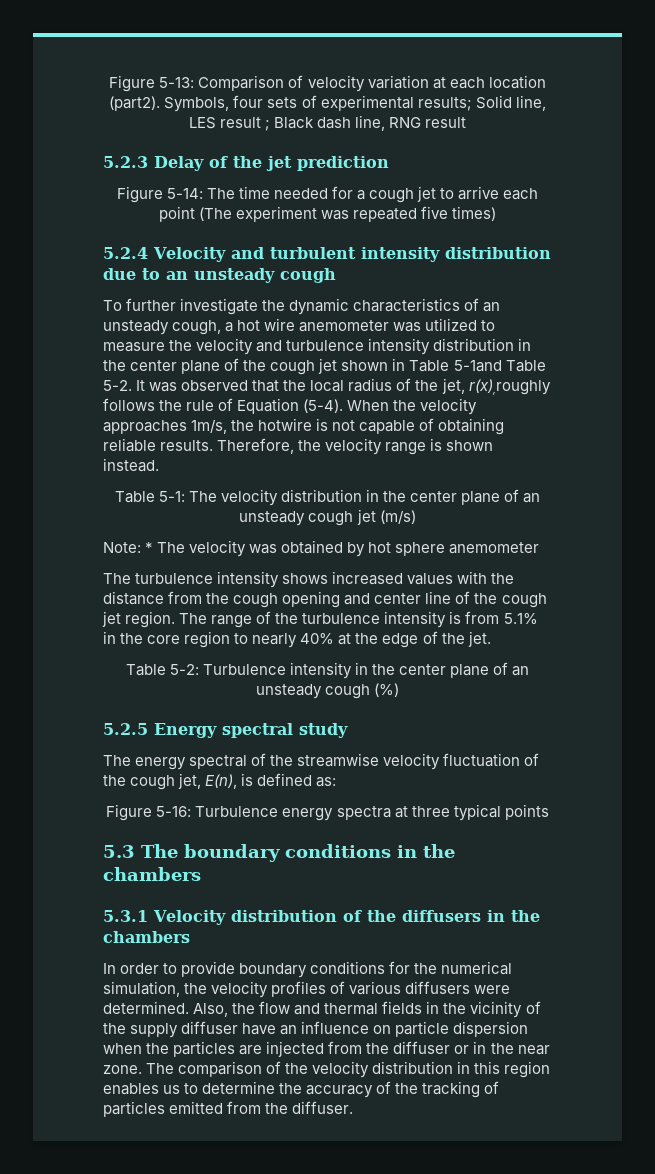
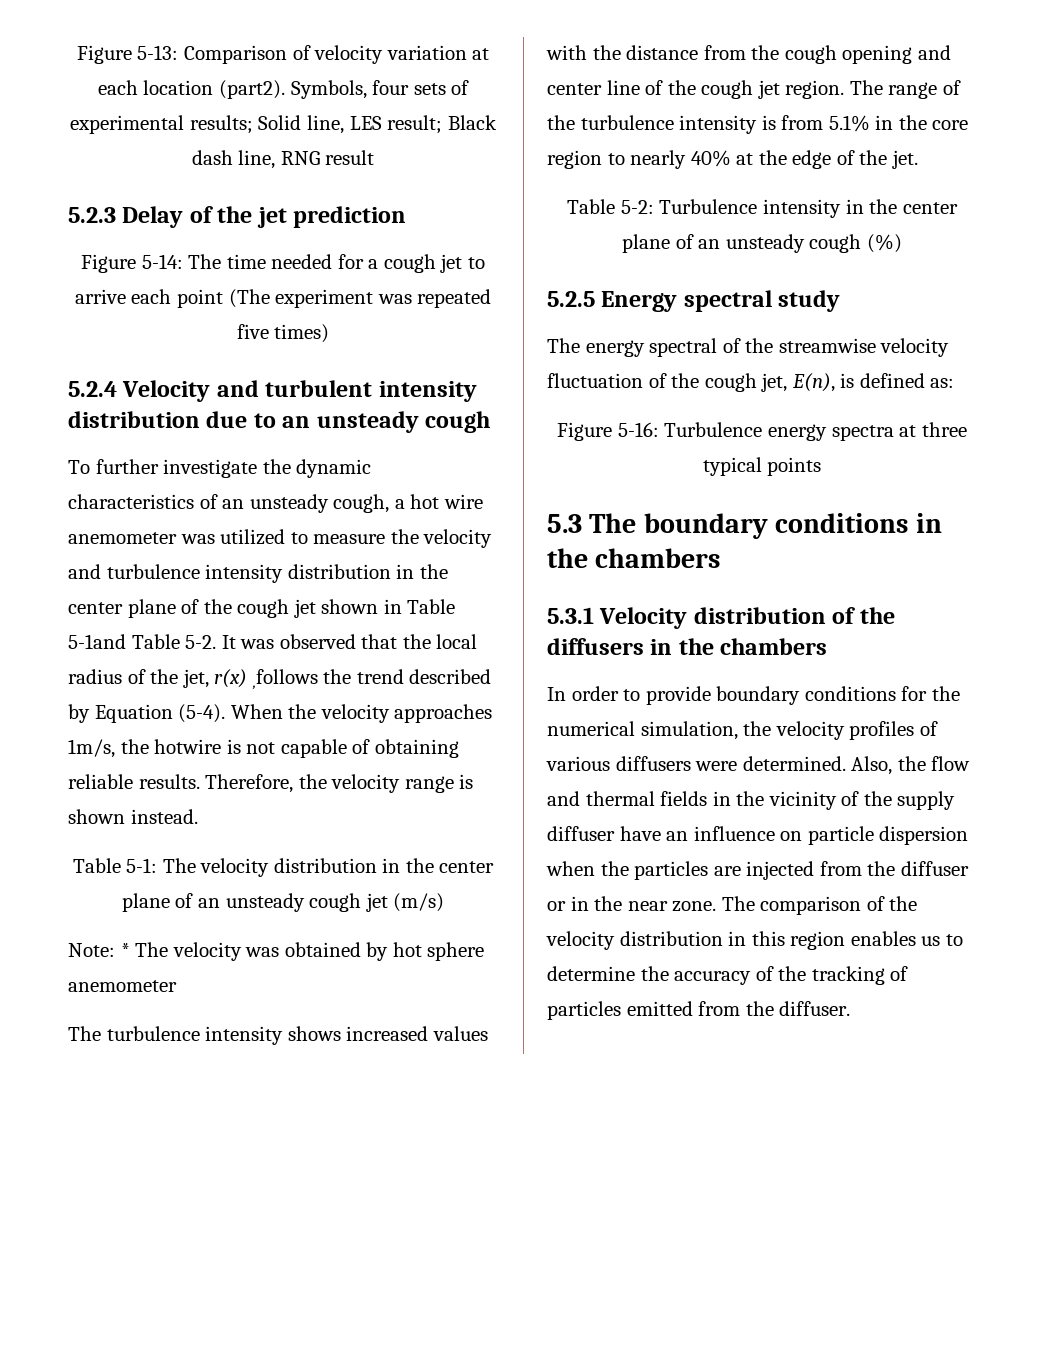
- Symbols, four sets of experimental results; Solid line, LES result ; Black dash line, RNG result
+ Symbols, four sets of experimental results; Solid line, LES result; Black dash line, RNG result
- It was observed that the local radius of the jet, r(x),roughly follows the rule of Equation (5-4).
+ It was observed that the local radius of the jet, r(x) ,follows the trend described by Equation (5-4).

